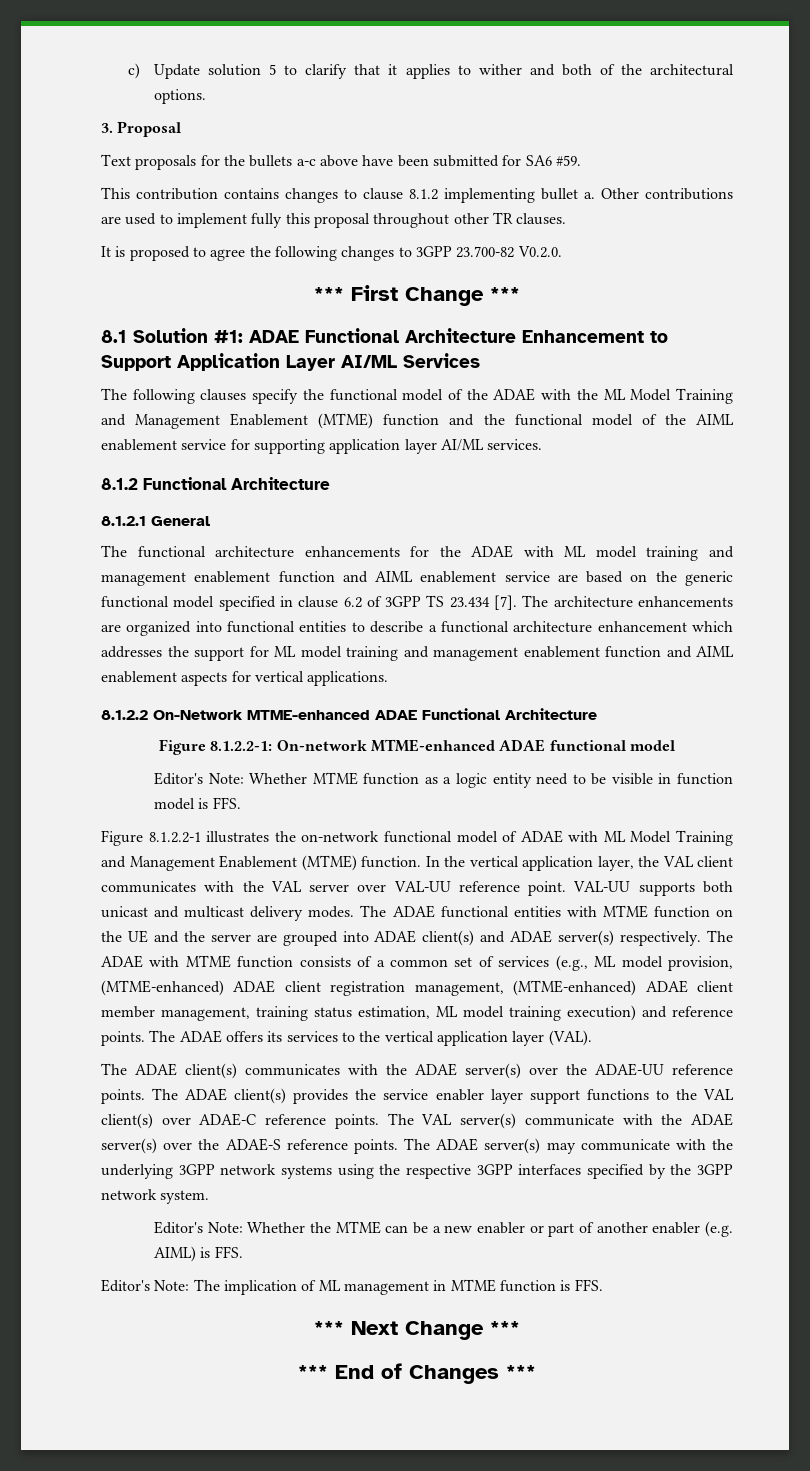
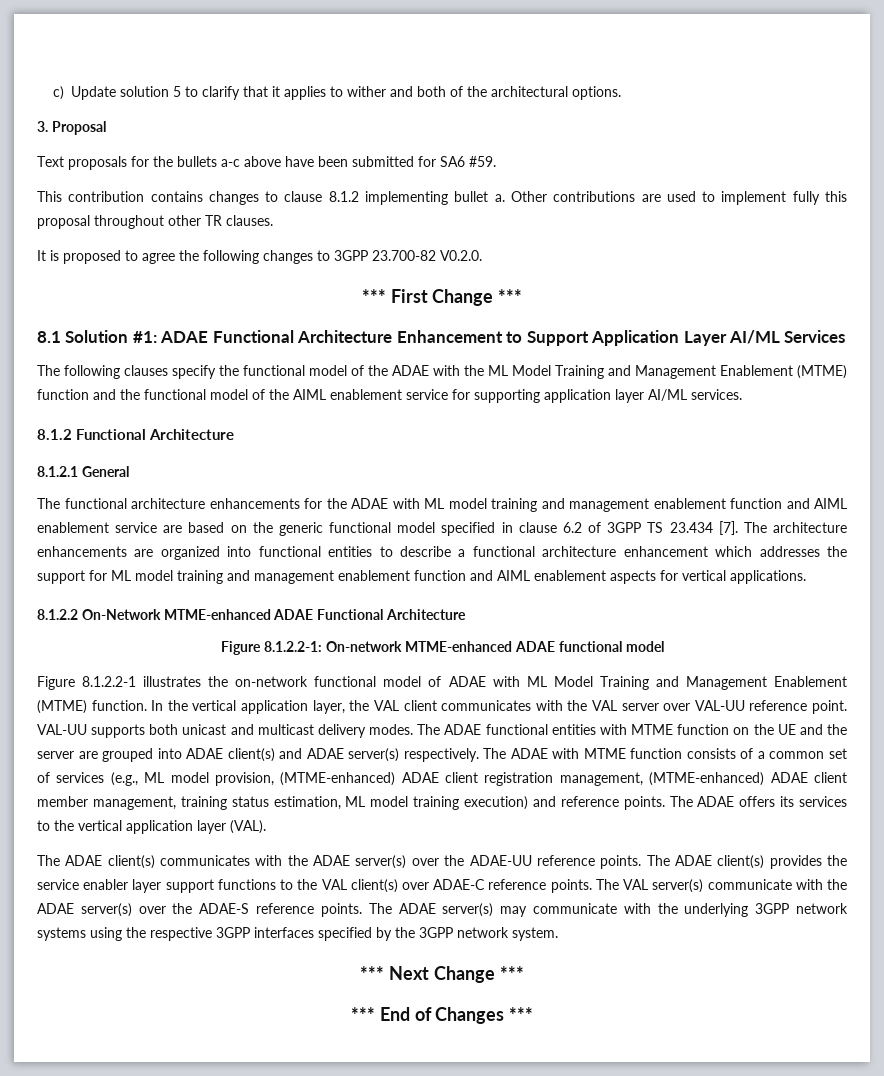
- Editor's Note: Whether MTME function as a logic entity need to be visible in function model is FFS.
- Editor's Note: Whether the MTME can be a new enabler or part of another enabler (e.g. AIML) is FFS.
- Editor's Note: The implication of ML management in MTME function is FFS.

